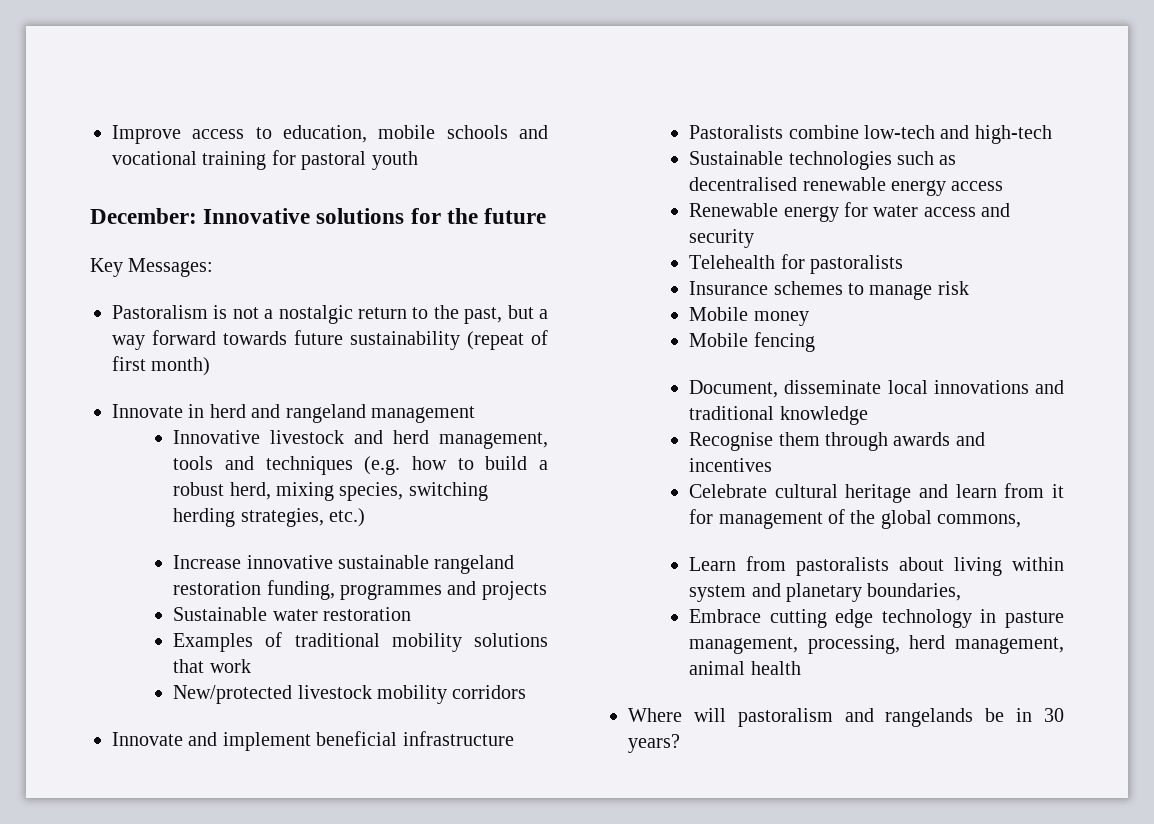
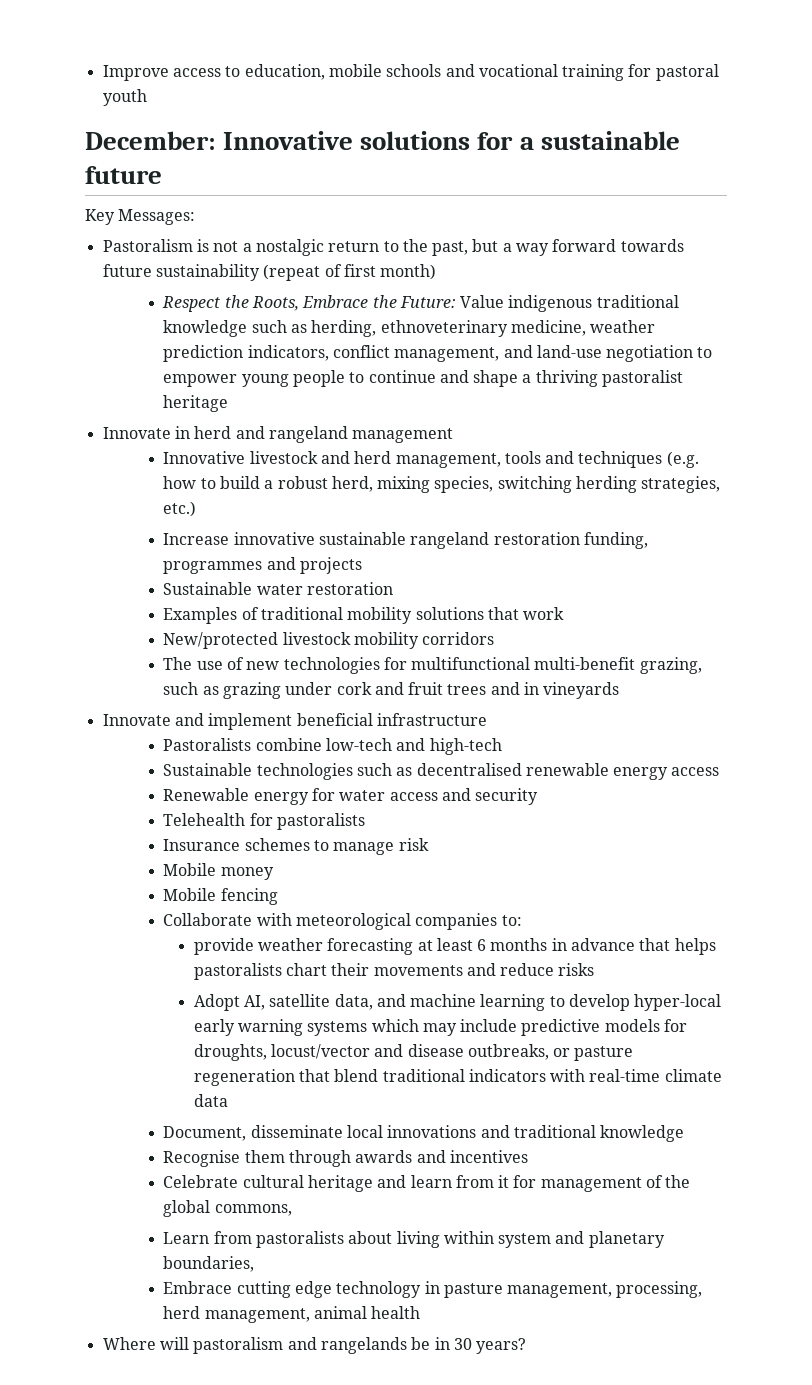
- December: Innovative solutions for the future
+ December: Innovative solutions for a sustainable future
+ Respect the Roots, Embrace the Future: Value indigenous traditional knowledge such as herding, ethnoveterinary medicine, weather prediction indicators, conflict management, and land-use negotiation to empower young people to continue and shape a thriving pastoralist heritage
+ The use of new technologies for multifunctional multi-benefit grazing, such as grazing under cork and fruit trees and in vineyards
+ Collaborate with meteorological companies to:
+ provide weather forecasting at least 6 months in advance that helps pastoralists chart their movements and reduce risks
+ Adopt AI, satellite data, and machine learning to develop hyper-local early warning systems which may include predictive models for droughts, locust/vector and disease outbreaks, or pasture regeneration that blend traditional indicators with real-time climate data

